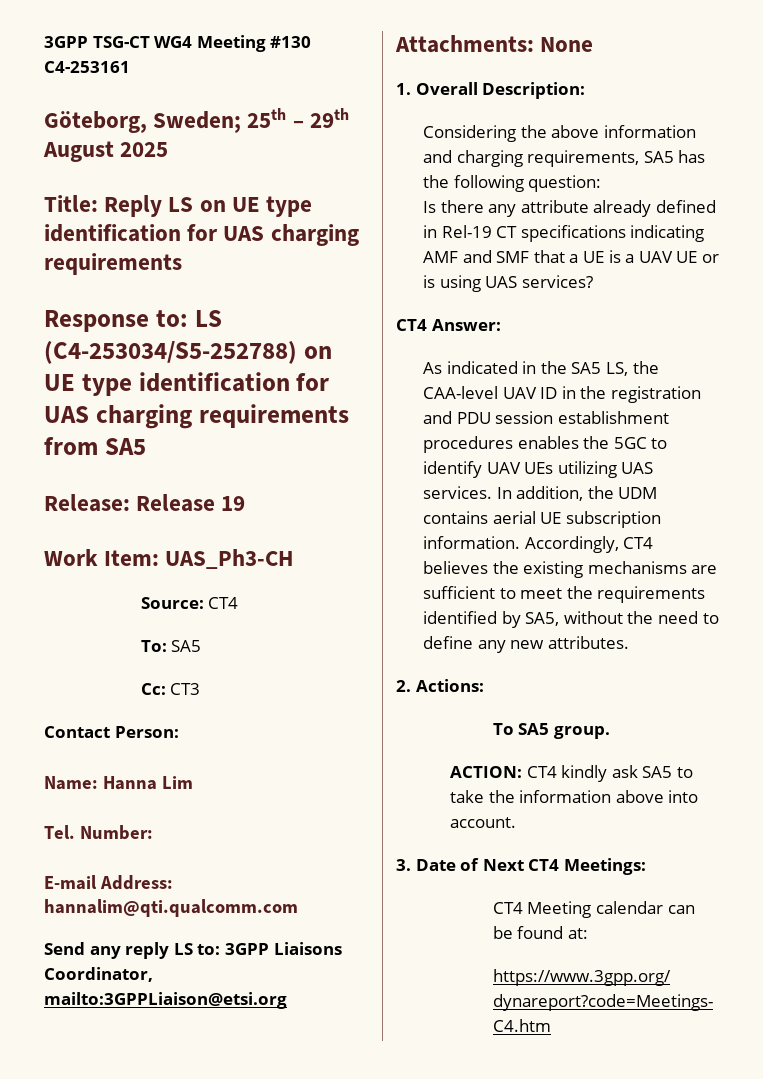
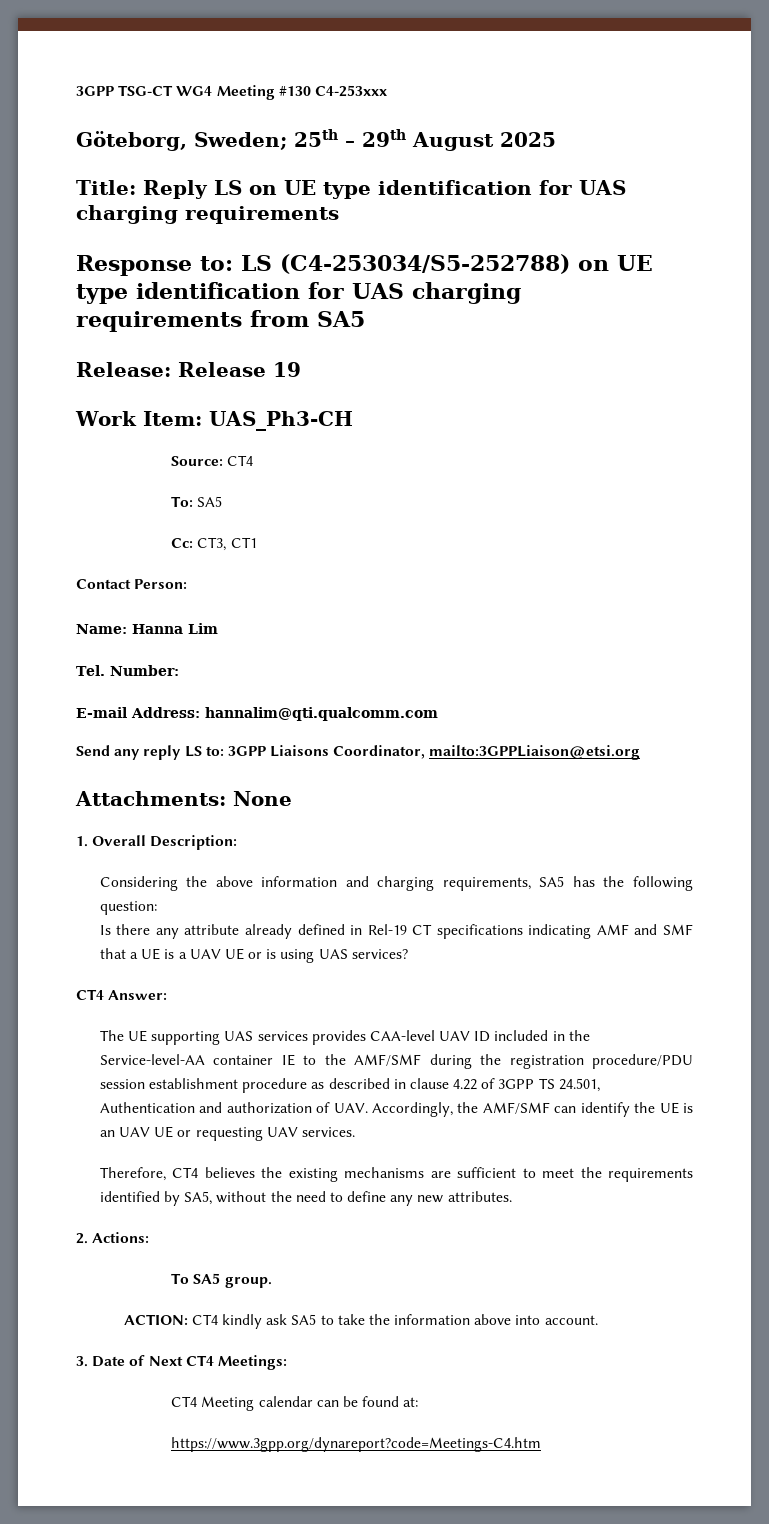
- 3GPP TSG-CT WG4 Meeting #130 C4-253161
+ 3GPP TSG-CT WG4 Meeting #130 C4-253xxx
- Cc: CT3
+ Cc: CT3, CT1
- As indicated in the SA5 LS, the CAA-level UAV ID in the registration and PDU session establishment procedures enables the 5GC to identify UAV UEs utilizing UAS services. In addition, the UDM contains aerial UE subscription information. Accordingly, CT4 believes the existing mechanisms are sufficient to meet the requirements identified by SA5, without the need to define any new attributes.
+ The UE supporting UAS services provides CAA-level UAV ID included in the Service-level-AA container IE to the AMF/SMF during the registration procedure/PDU session establishment procedure as described in clause 4.22 of 3GPP TS 24.501, Authentication and authorization of UAV. Accordingly, the AMF/SMF can identify the UE is an UAV UE or requesting UAV services.
+ Therefore, CT4 believes the existing mechanisms are sufficient to meet the requirements identified by SA5, without the need to define any new attributes.

